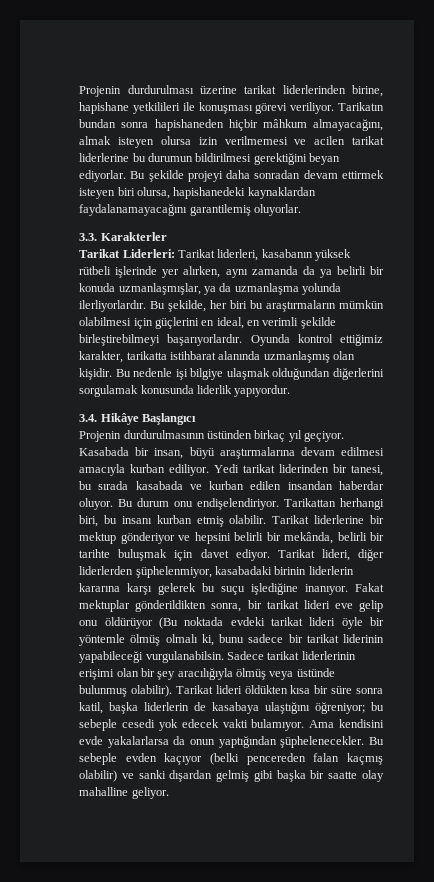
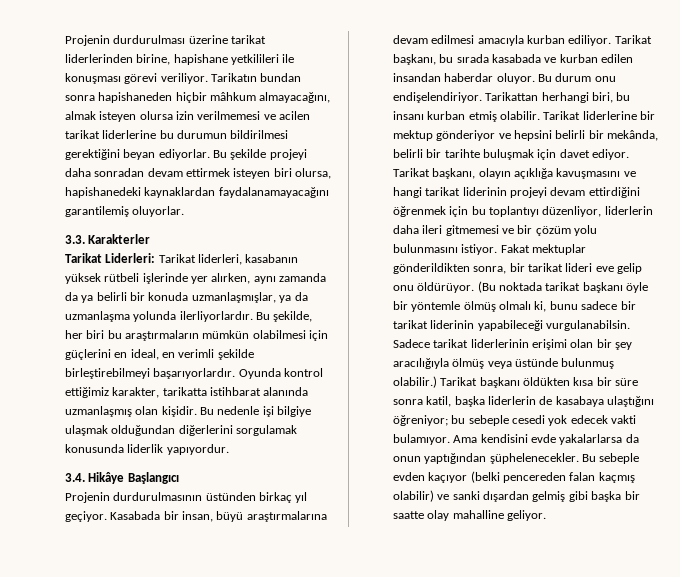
- Yedi tarikat liderinden bir tanesi, bu sırada kasabada ve kurban edilen insandan haberdar oluyor.
+ Tarikat başkanı, bu sırada kasabada ve kurban edilen insandan haberdar oluyor.
- Tarikat lideri, diğer liderlerden şüphelenmiyor, kasabadaki birinin liderlerin kararına karşı gelerek bu suçu işlediğine inanıyor.
+ Tarikat başkanı, olayın açıklığa kavuşmasını ve hangi tarikat liderinin projeyi devam ettirdiğini öğrenmek için bu toplantıyı düzenliyor, liderlerin daha ileri gitmemesi ve bir çözüm yolu bulunmasını istiyor.
- Fakat mektuplar gönderildikten sonra, bir tarikat lideri eve gelip onu öldürüyor (Bu noktada evdeki tarikat lideri öyle bir yöntemle ölmüş olmalı ki, bunu sadece bir tarikat liderinin yapabileceği vurgulanabilsin.
+ Fakat mektuplar gönderildikten sonra, bir tarikat lideri eve gelip onu öldürüyor. (Bu noktada tarikat başkanı öyle bir yöntemle ölmüş olmalı ki, bunu sadece bir tarikat liderinin yapabileceği vurgulanabilsin.
- Sadece tarikat liderlerinin erişimi olan bir şey aracılığıyla ölmüş veya üstünde bulunmuş olabilir). Tarikat lideri öldükten kısa bir süre sonra katil, başka liderlerin de kasabaya ulaştığını öğreniyor; bu sebeple cesedi yok edecek vakti bulamıyor.
+ Sadece tarikat liderlerinin erişimi olan bir şey aracılığıyla ölmüş veya üstünde bulunmuş olabilir.) Tarikat başkanı öldükten kısa bir süre sonra katil, başka liderlerin de kasabaya ulaştığını öğreniyor; bu sebeple cesedi yok edecek vakti bulamıyor.

